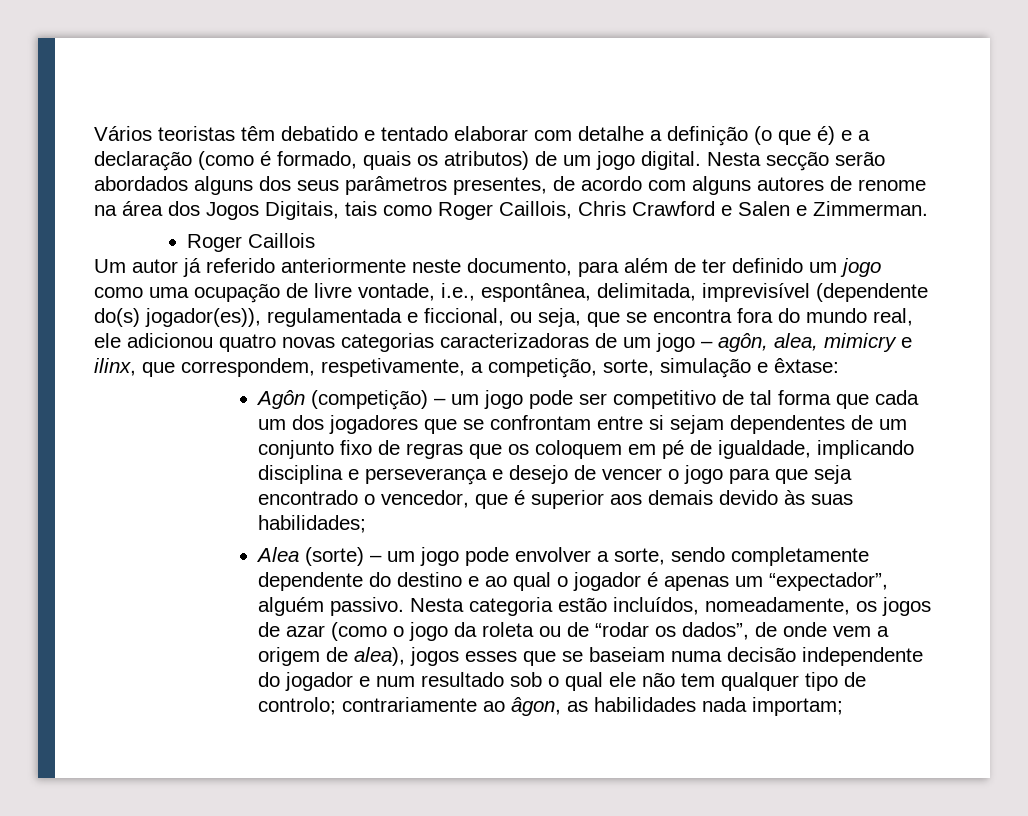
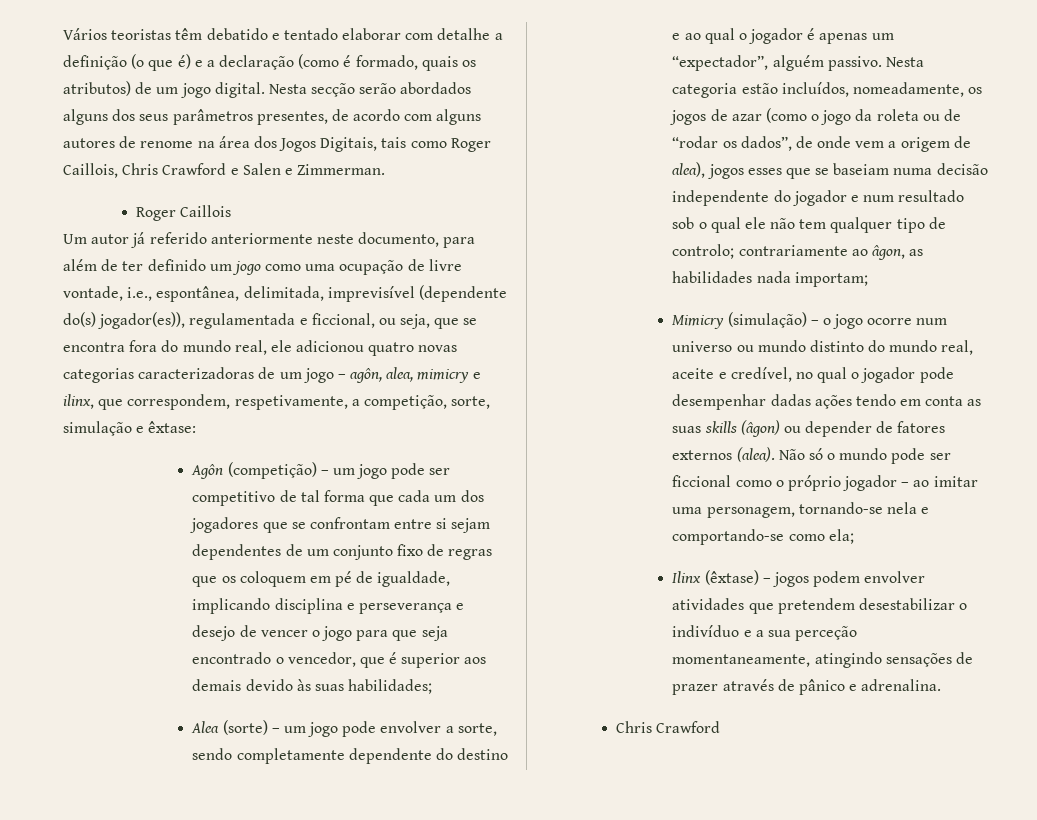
+ Mimicry (simulação) – o jogo ocorre num universo ou mundo distinto do mundo real, aceite e credível, no qual o jogador pode desempenhar dadas ações tendo em conta as suas skills (âgon) ou depender de fatores externos (alea). Não só o mundo pode ser ficcional como o próprio jogador – ao imitar uma personagem, tornando-se nela e comportando-se como ela;
+ Ilinx (êxtase) – jogos podem envolver atividades que pretendem desestabilizar o indivíduo e a sua perceção momentaneamente, atingindo sensações de prazer através de pânico e adrenalina.
+ Chris Crawford

